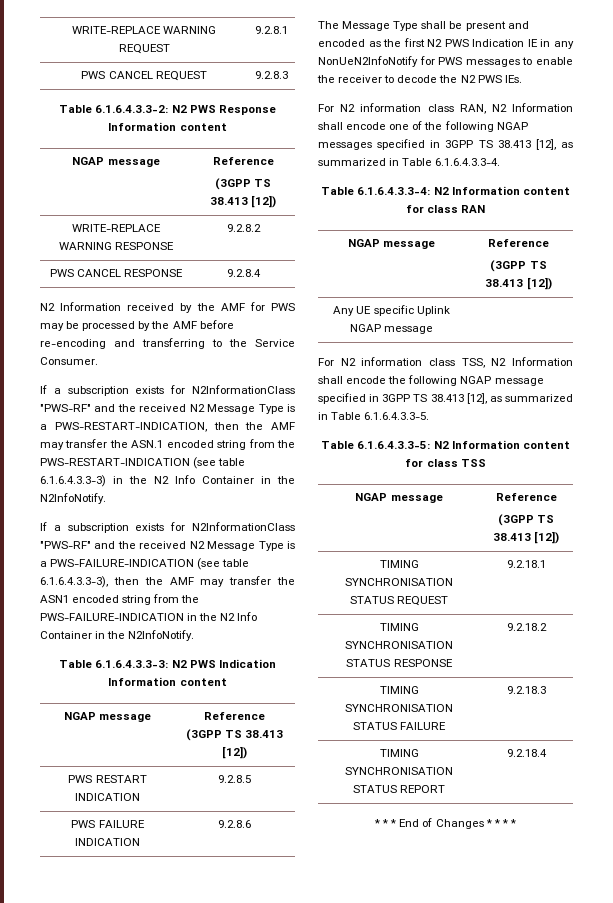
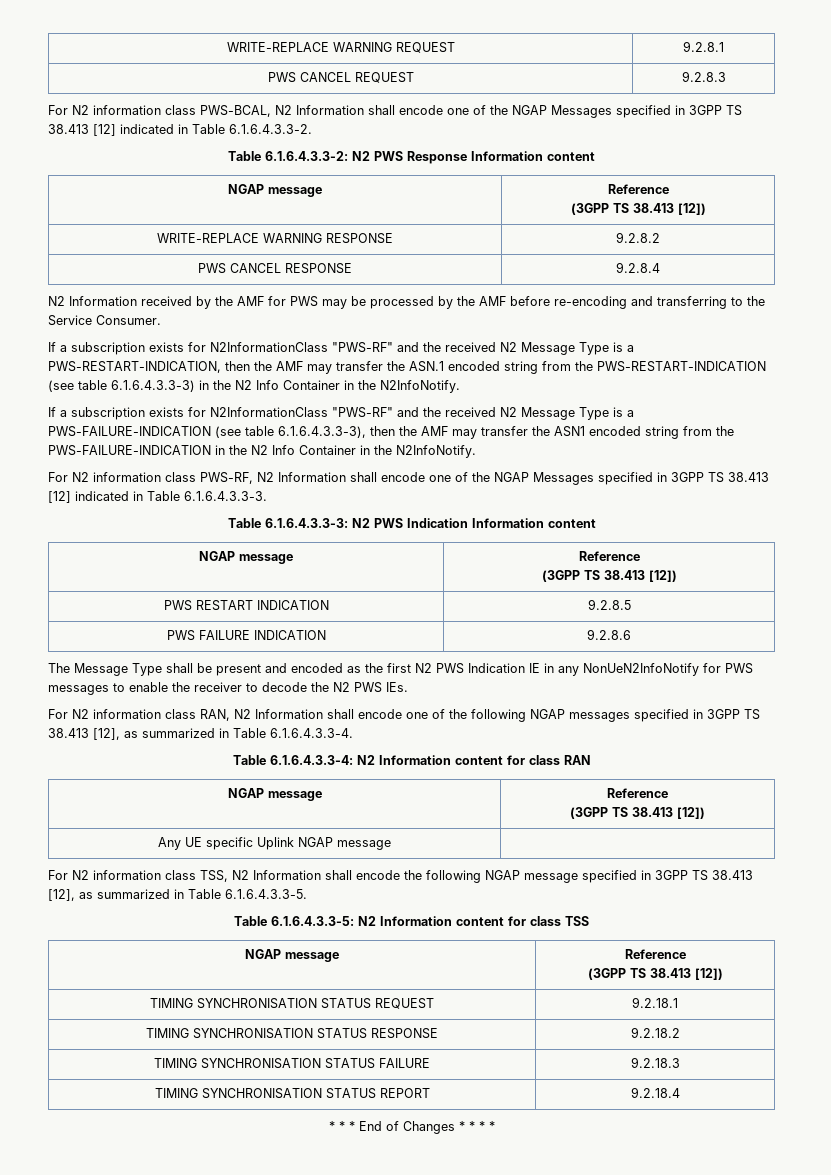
+ For N2 information class PWS-BCAL, N2 Information shall encode one of the NGAP Messages specified in 3GPP TS 38.413 [12] indicated in Table 6.1.6.4.3.3-2.
+ For N2 information class PWS-RF, N2 Information shall encode one of the NGAP Messages specified in 3GPP TS 38.413 [12] indicated in Table 6.1.6.4.3.3-3.

